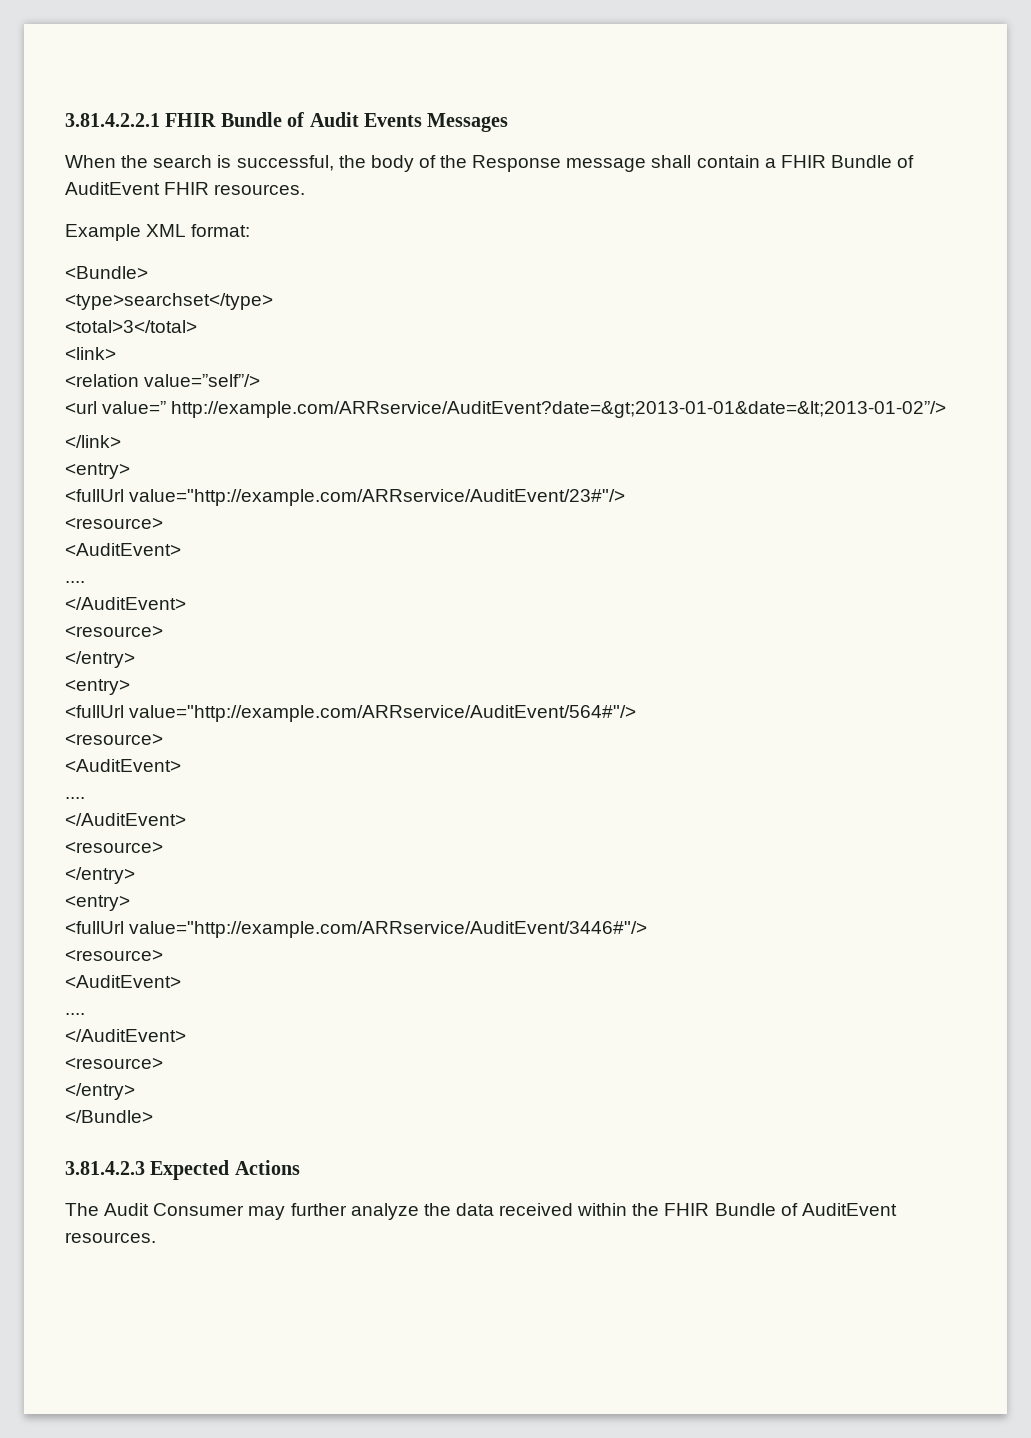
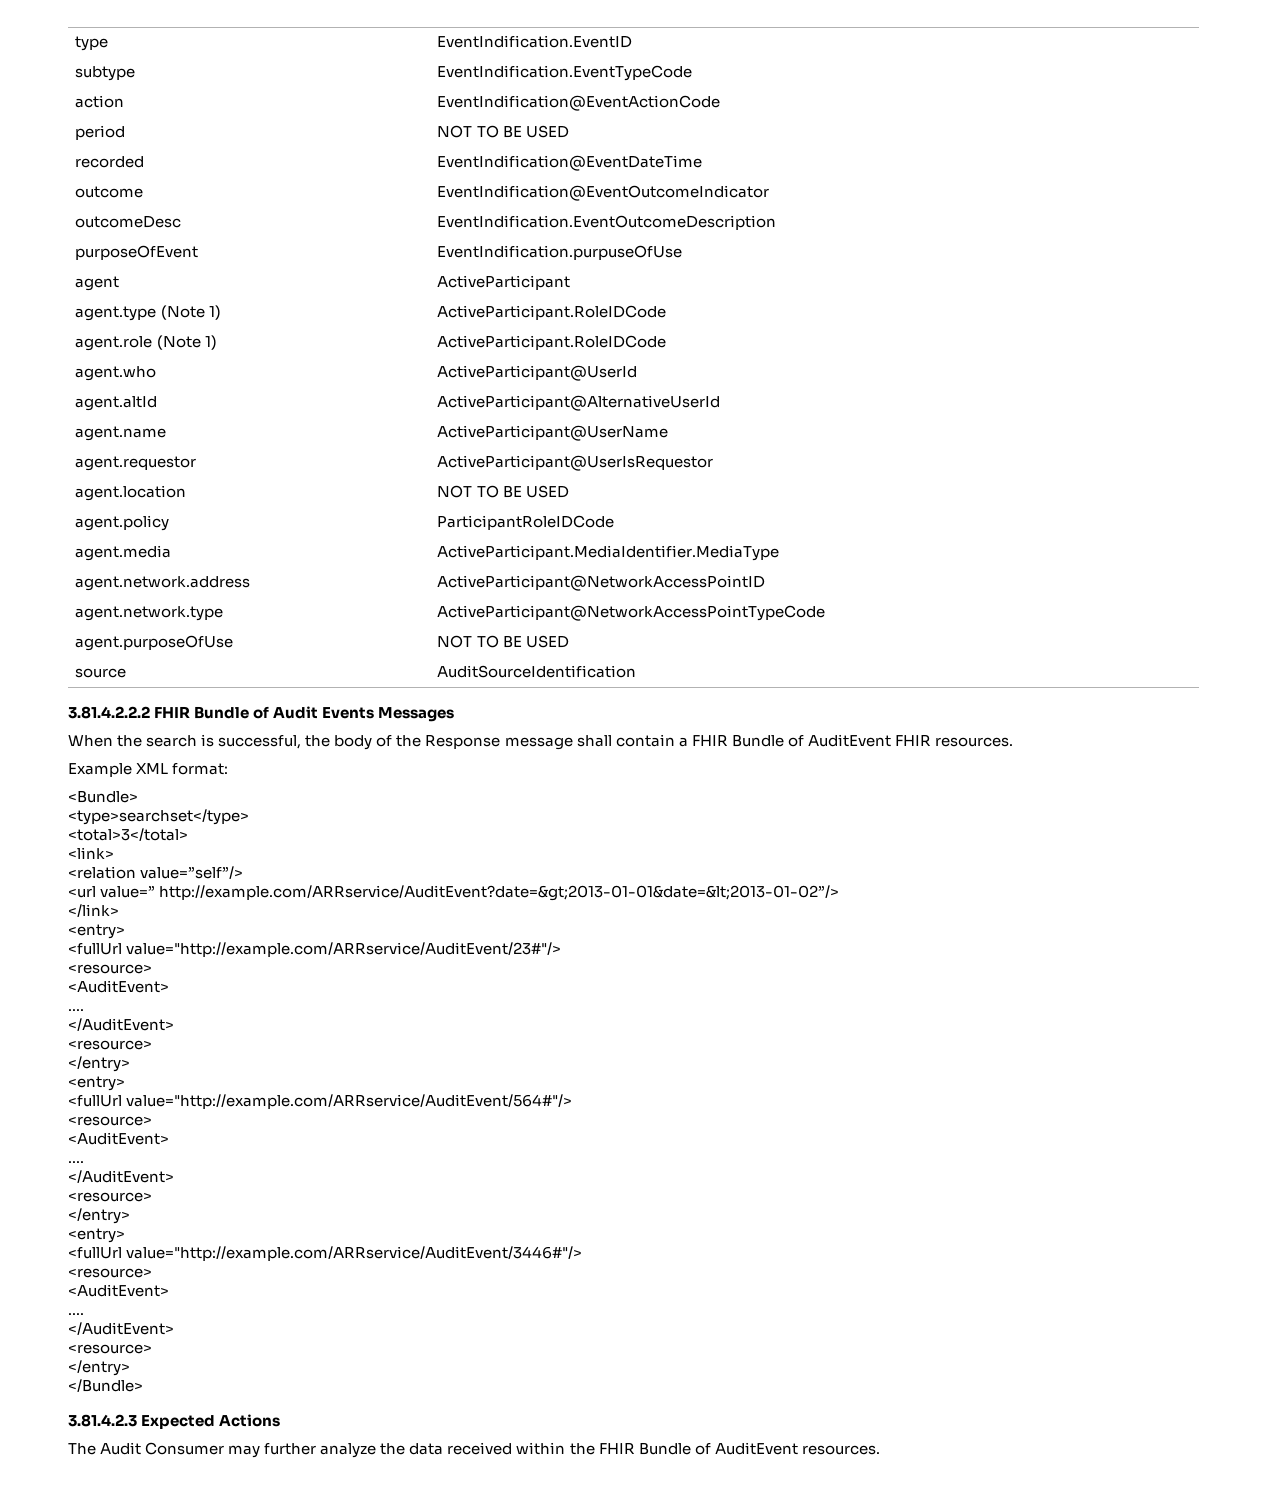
- 3.81.4.2.2.1 FHIR Bundle of Audit Events Messages
+ type | EventIndification.EventID
+ subtype | EventIndification.EventTypeCode
+ action | EventIndification@EventActionCode
+ period | NOT TO BE USED
+ recorded | EventIndification@EventDateTime
+ outcome | EventIndification@EventOutcomeIndicator
+ outcomeDesc | EventIndification.EventOutcomeDescription
+ purposeOfEvent | EventIndification.purpuseOfUse
+ agent | ActiveParticipant
+ agent.type (Note 1) | ActiveParticipant.RoleIDCode
+ agent.role (Note 1) | ActiveParticipant.RoleIDCode
+ agent.who | ActiveParticipant@UserId
+ agent.altId | ActiveParticipant@AlternativeUserId
+ agent.name | ActiveParticipant@UserName
+ agent.requestor | ActiveParticipant@UserIsRequestor
+ agent.location | NOT TO BE USED
+ agent.policy | ParticipantRoleIDCode
+ agent.media | ActiveParticipant.MediaIdentifier.MediaType
+ agent.network.address | ActiveParticipant@NetworkAccessPointID
+ agent.network.type | ActiveParticipant@NetworkAccessPointTypeCode
+ agent.purposeOfUse | NOT TO BE USED
+ source | AuditSourceIdentification
+ 3.81.4.2.2.2 FHIR Bundle of Audit Events Messages

